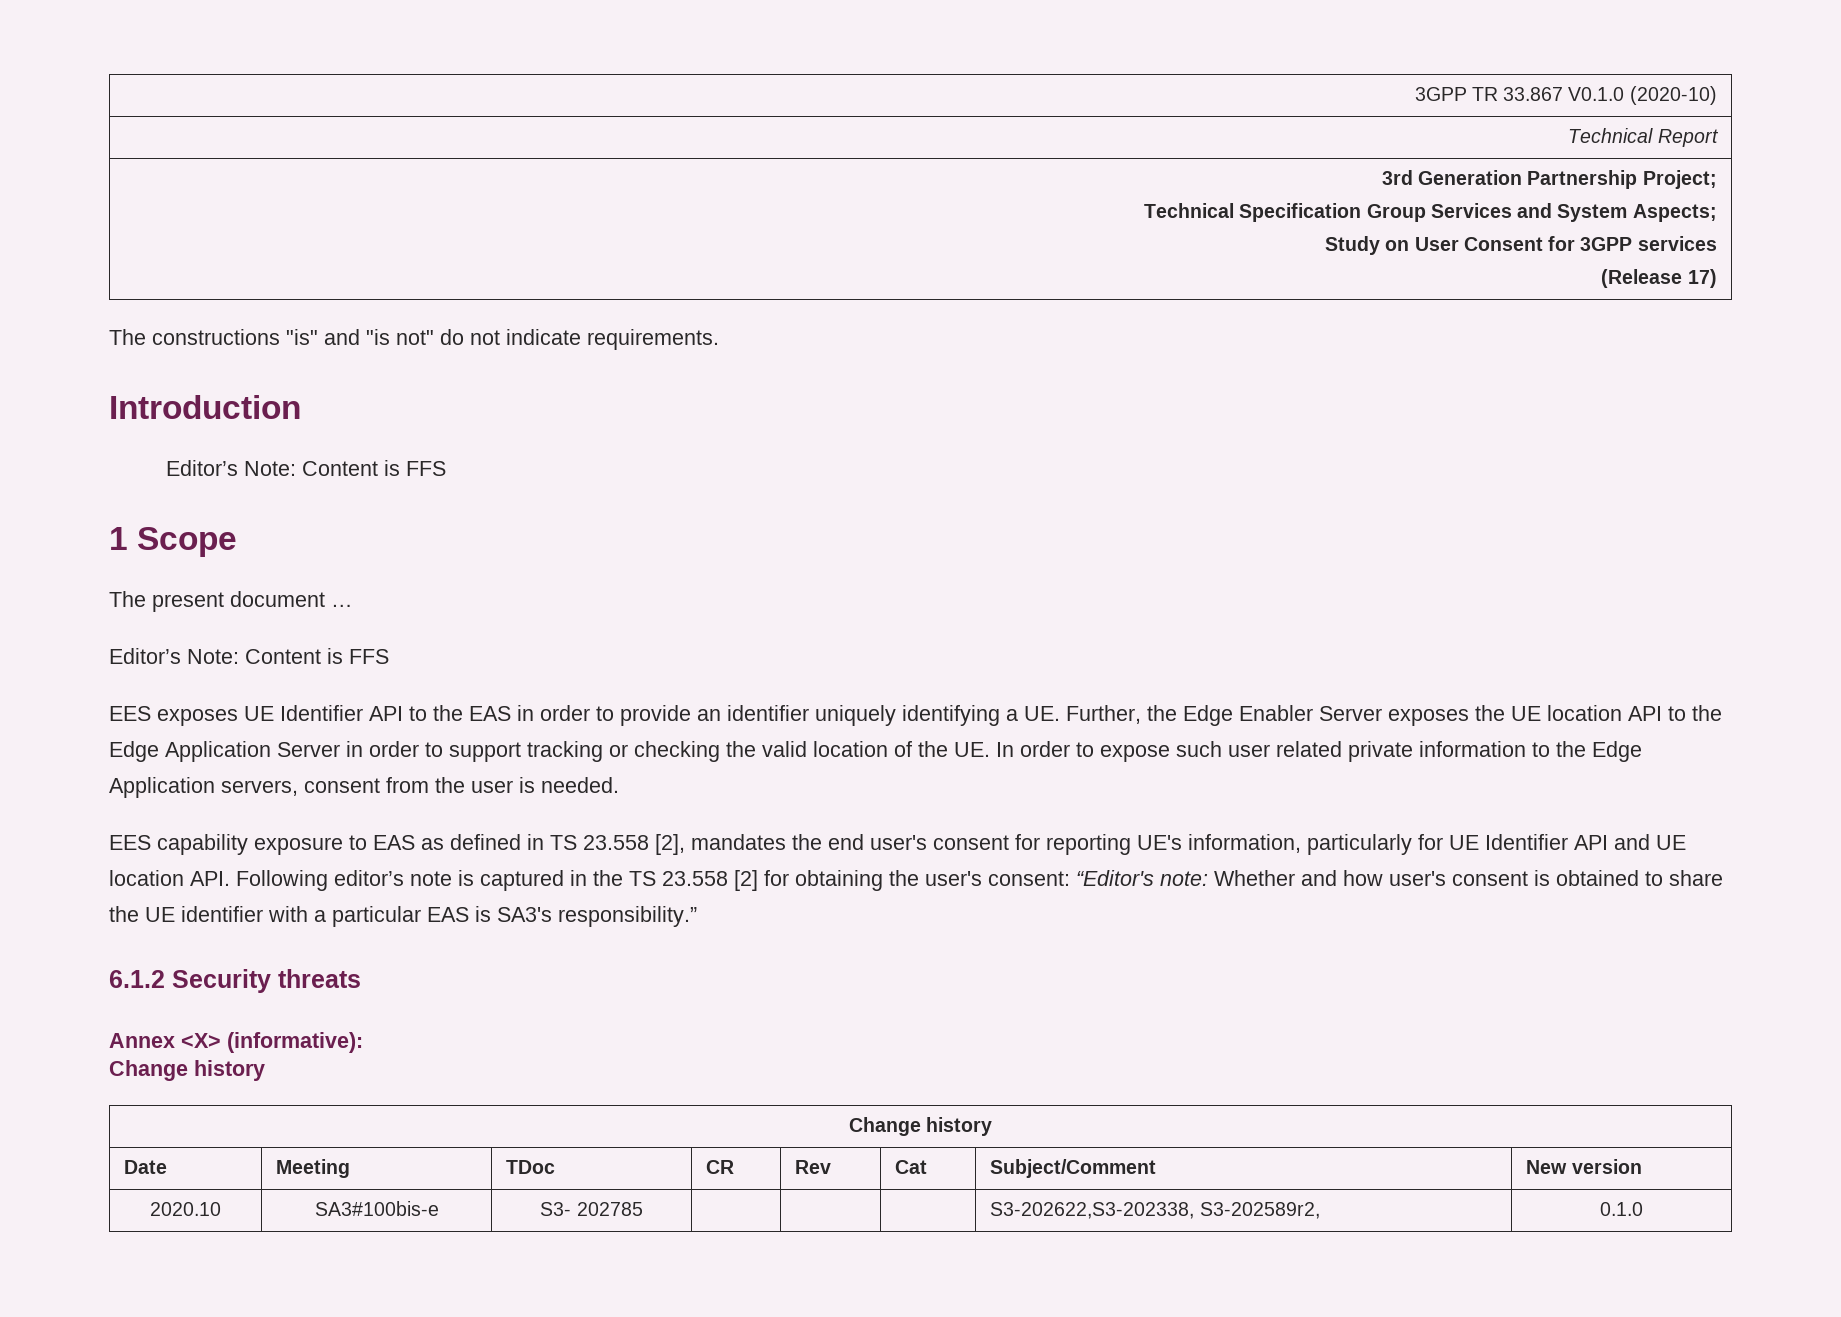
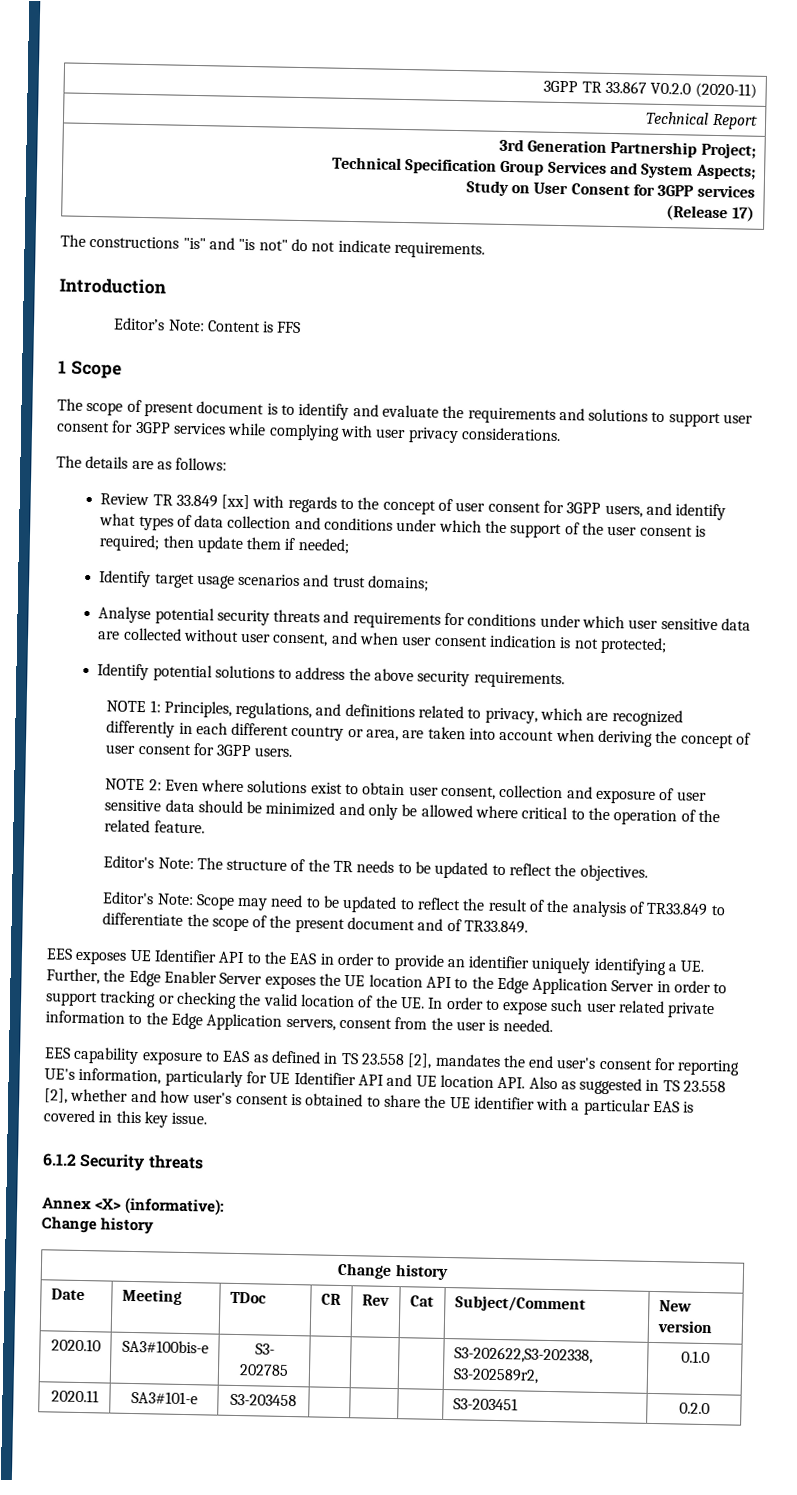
- 3GPP TR 33.867 V0.1.0 (2020-10)
+ 3GPP TR 33.867 V0.2.0 (2020-11)
- The present document …
- Editor’s Note: Content is FFS
+ The scope of present document is to identify and evaluate the requirements and solutions to support user consent for 3GPP services while complying with user privacy considerations.
+ The details are as follows:
+ Review TR 33.849 [xx] with regards to the concept of user consent for 3GPP users, and identify what types of data collection and conditions under which the support of the user consent is required; then update them if needed;
+ Identify target usage scenarios and trust domains;
+ Analyse potential security threats and requirements for conditions under which user sensitive data are collected without user consent, and when user consent indication is not protected;
+ Identify potential solutions to address the above security requirements.
+ NOTE 1: Principles, regulations, and definitions related to privacy, which are recognized differently in each different country or area, are taken into account when deriving the concept of user consent for 3GPP users.
+ NOTE 2: Even where solutions exist to obtain user consent, collection and exposure of user sensitive data should be minimized and only be allowed where critical to the operation of the related feature.
+ Editor's Note: The structure of the TR needs to be updated to reflect the objectives.
+ Editor's Note: Scope may need to be updated to reflect the result of the analysis of TR33.849 to differentiate the scope of the present document and of TR33.849.
- EES capability exposure to EAS as defined in TS 23.558 [2], mandates the end user's consent for reporting UE's information, particularly for UE Identifier API and UE location API. Following editor’s note is captured in the TS 23.558 [2] for obtaining the user's consent: “Editor's note: Whether and how user's consent is obtained to share the UE identifier with a particular EAS is SA3's responsibility.”
+ EES capability exposure to EAS as defined in TS 23.558 [2], mandates the end user's consent for reporting UE's information, particularly for UE Identifier API and UE location API. Also as suggested in TS 23.558 [2], whether and how user's consent is obtained to share the UE identifier with a particular EAS is covered in this key issue.
+ 2020.11 | SA3#101-e | S3-203458 | | | | S3-203451 | 0.2.0

